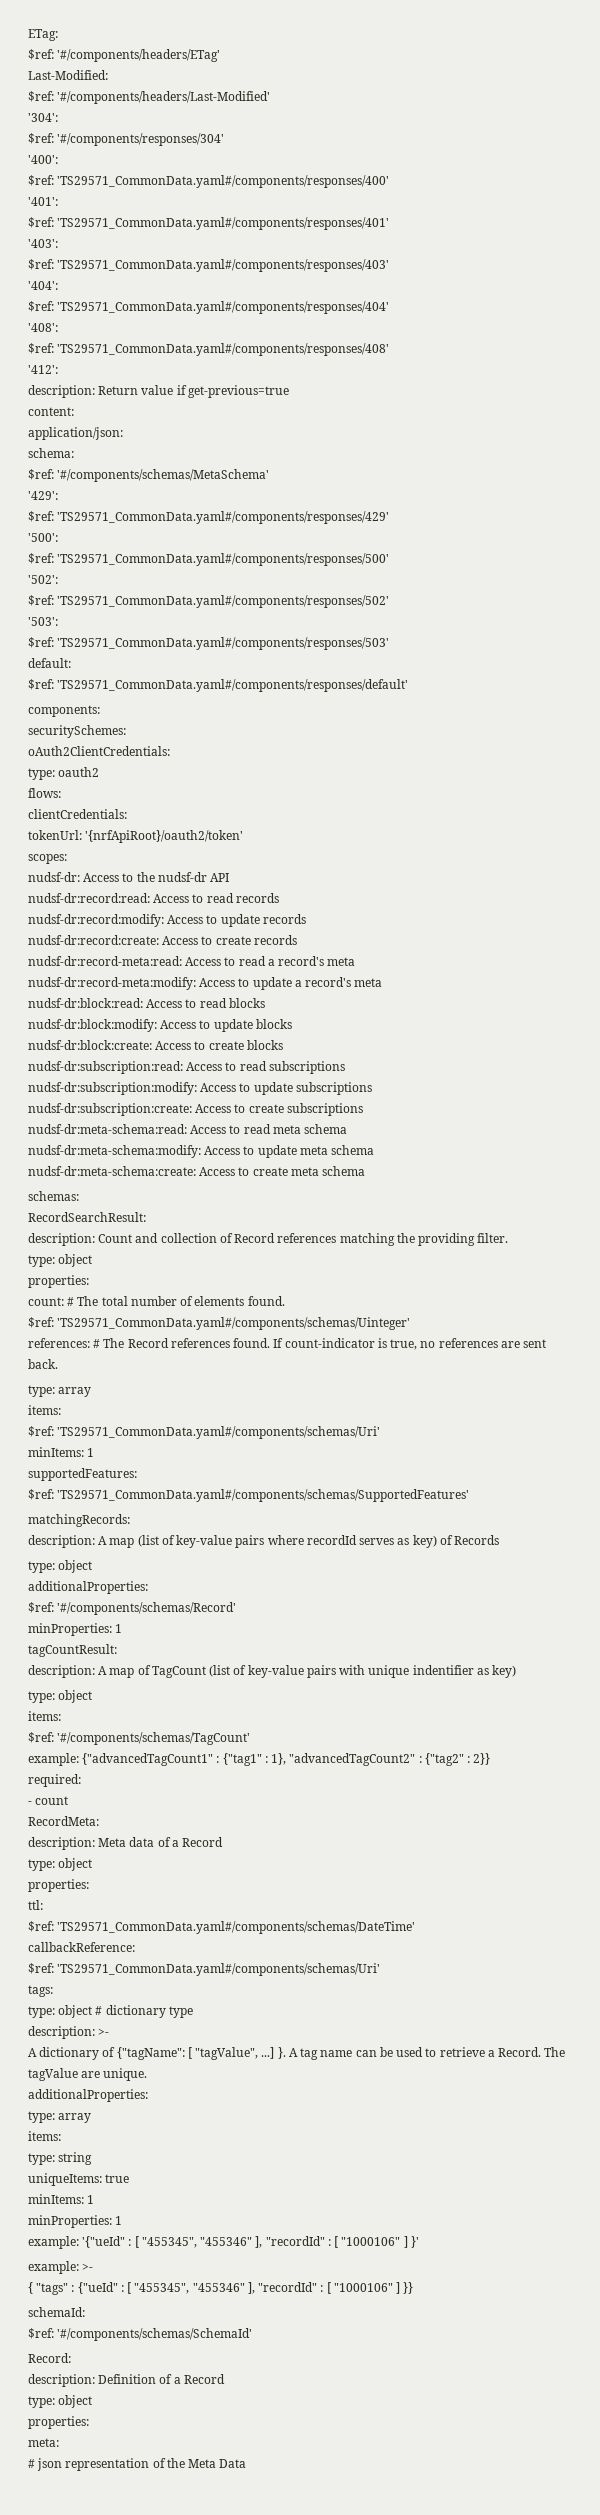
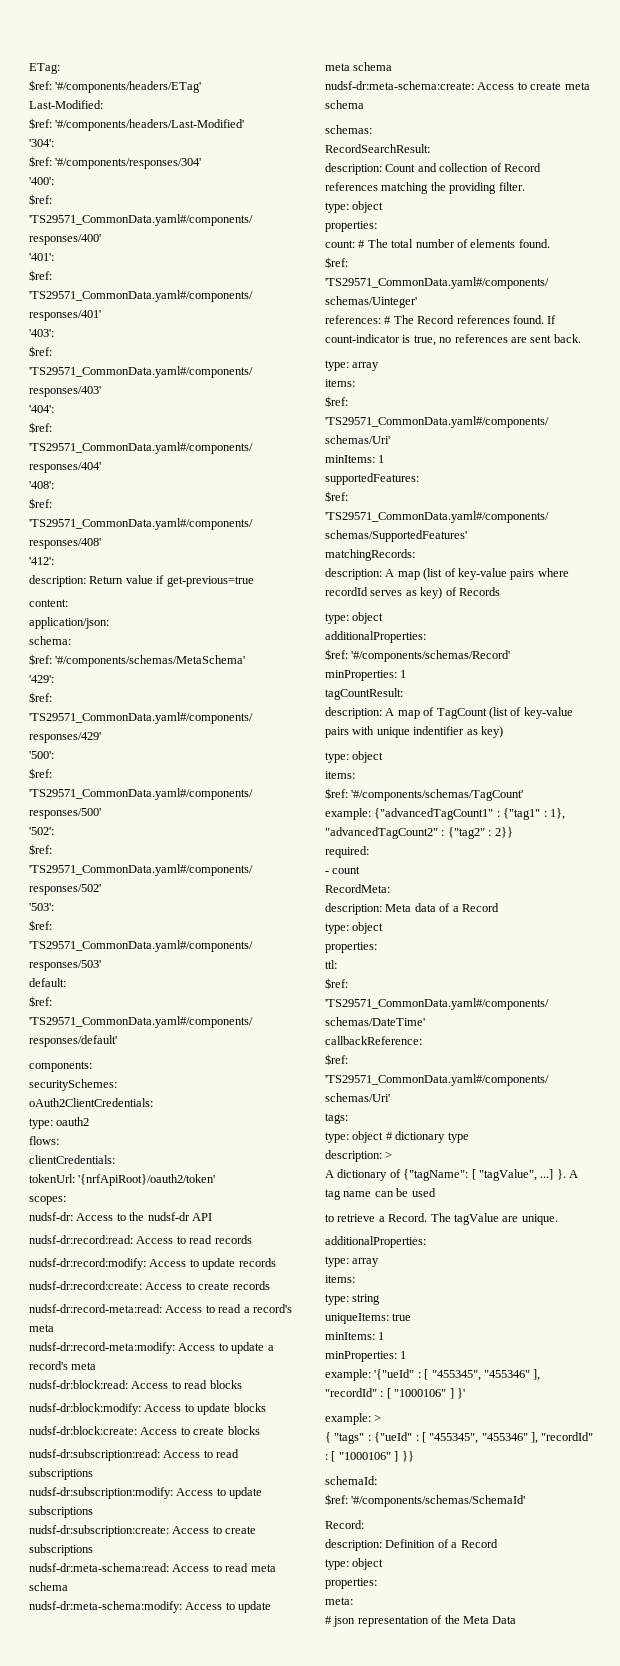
- description: >-
+ description: >
- A tag name can be used to retrieve a Record.
+ A tag name can be used
+ to retrieve a Record.
- example: >-
+ example: >

